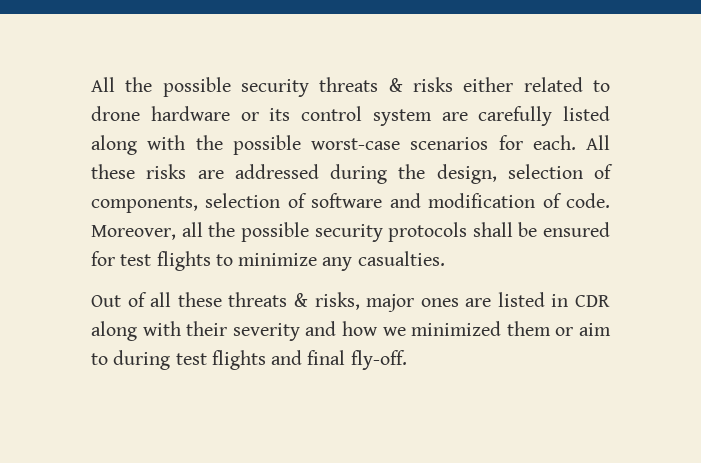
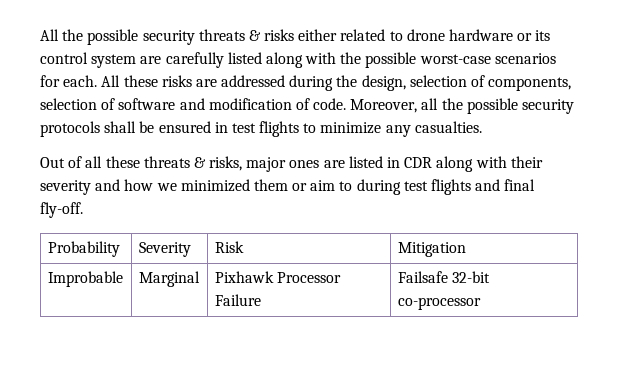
- Moreover, all the possible security protocols shall be ensured for test flights to minimize any casualties.
+ Moreover, all the possible security protocols shall be ensured in test flights to minimize any casualties.
+ Probability | Severity | Risk | Mitigation
+ Improbable | Marginal | Pixhawk Processor Failure | Failsafe 32-bit co-processor

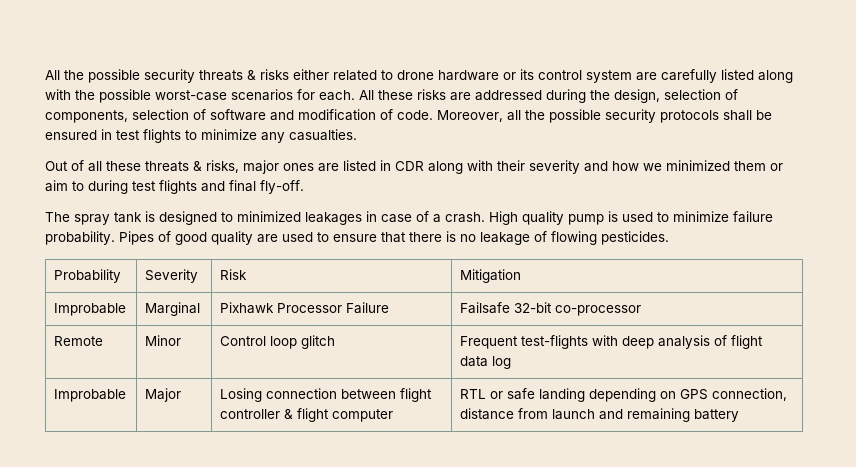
+ The spray tank is designed to minimized leakages in case of a crash. High quality pump is used to minimize failure probability. Pipes of good quality are used to ensure that there is no leakage of flowing pesticides.
+ Remote | Minor | Control loop glitch | Frequent test-flights with deep analysis of flight data log
+ Improbable | Major | Losing connection between flight controller & flight computer | RTL or safe landing depending on GPS connection, distance from launch and remaining battery

